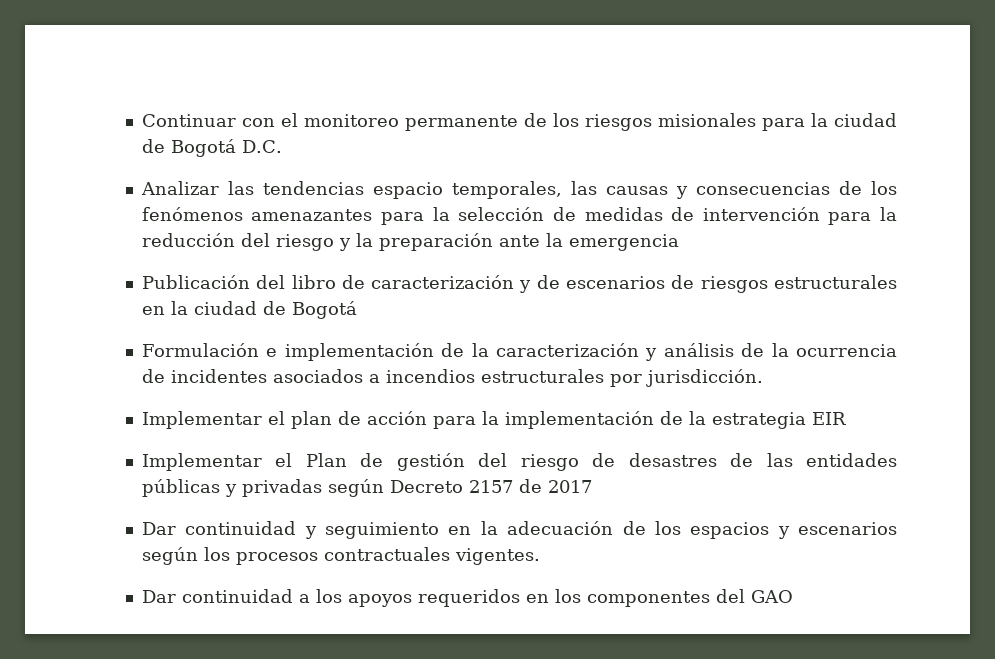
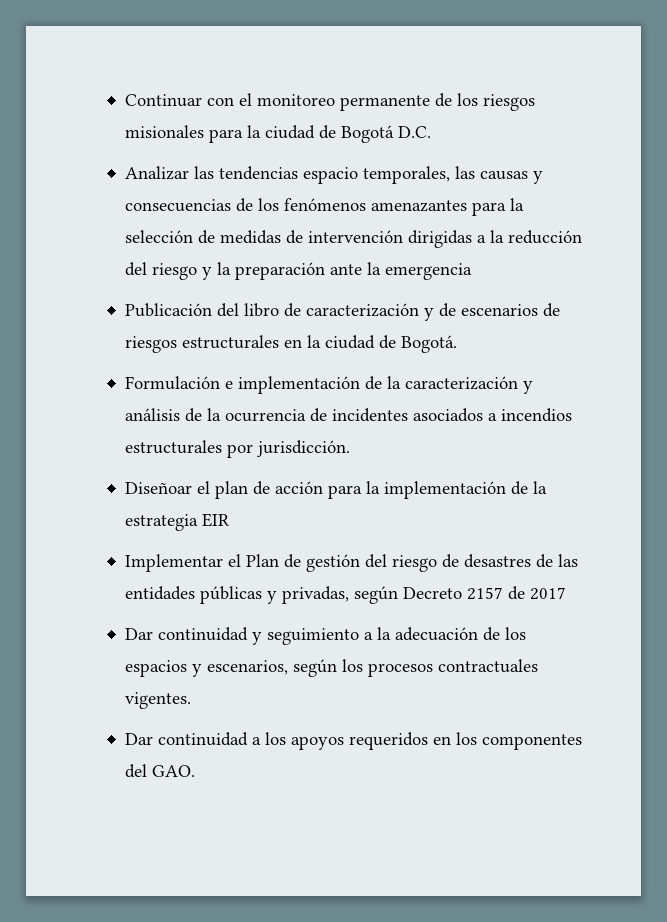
- Analizar las tendencias espacio temporales, las causas y consecuencias de los fenómenos amenazantes para la selección de medidas de intervención para la reducción del riesgo y la preparación ante la emergencia
+ Analizar las tendencias espacio temporales, las causas y consecuencias de los fenómenos amenazantes para la selección de medidas de intervención dirigidas a la reducción del riesgo y la preparación ante la emergencia
- Publicación del libro de caracterización y de escenarios de riesgos estructurales en la ciudad de Bogotá
+ Publicación del libro de caracterización y de escenarios de riesgos estructurales en la ciudad de Bogotá.
- Implementar el plan de acción para la implementación de la estrategia EIR
+ Diseñoar el plan de acción para la implementación de la estrategia EIR
- Implementar el Plan de gestión del riesgo de desastres de las entidades públicas y privadas según Decreto 2157 de 2017
+ Implementar el Plan de gestión del riesgo de desastres de las entidades públicas y privadas, según Decreto 2157 de 2017
- Dar continuidad y seguimiento en la adecuación de los espacios y escenarios según los procesos contractuales vigentes.
+ Dar continuidad y seguimiento a la adecuación de los espacios y escenarios, según los procesos contractuales vigentes.
- Dar continuidad a los apoyos requeridos en los componentes del GAO
+ Dar continuidad a los apoyos requeridos en los componentes del GAO.

